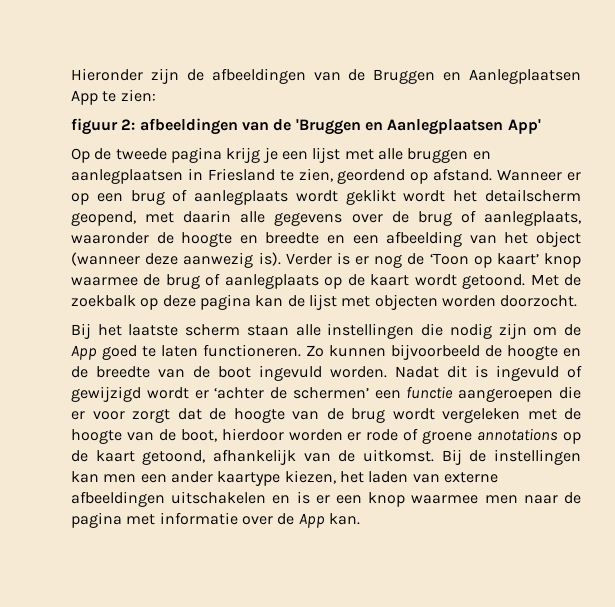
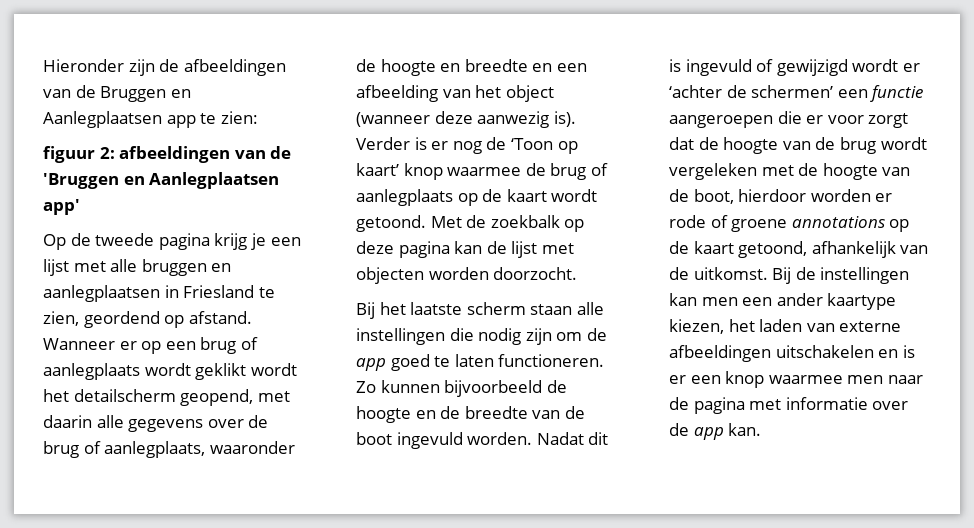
- Hieronder zijn de afbeeldingen van de Bruggen en Aanlegplaatsen App te zien:
+ Hieronder zijn de afbeeldingen van de Bruggen en Aanlegplaatsen app te zien:
- figuur 2: afbeeldingen van de 'Bruggen en Aanlegplaatsen App'
+ figuur 2: afbeeldingen van de 'Bruggen en Aanlegplaatsen app'
- Bij het laatste scherm staan alle instellingen die nodig zijn om de App goed te laten functioneren.
+ Bij het laatste scherm staan alle instellingen die nodig zijn om de app goed te laten functioneren.
- Bij de instellingen kan men een ander kaartype kiezen, het laden van externe afbeeldingen uitschakelen en is er een knop waarmee men naar de pagina met informatie over de App kan.
+ Bij de instellingen kan men een ander kaartype kiezen, het laden van externe afbeeldingen uitschakelen en is er een knop waarmee men naar de pagina met informatie over de app kan.

